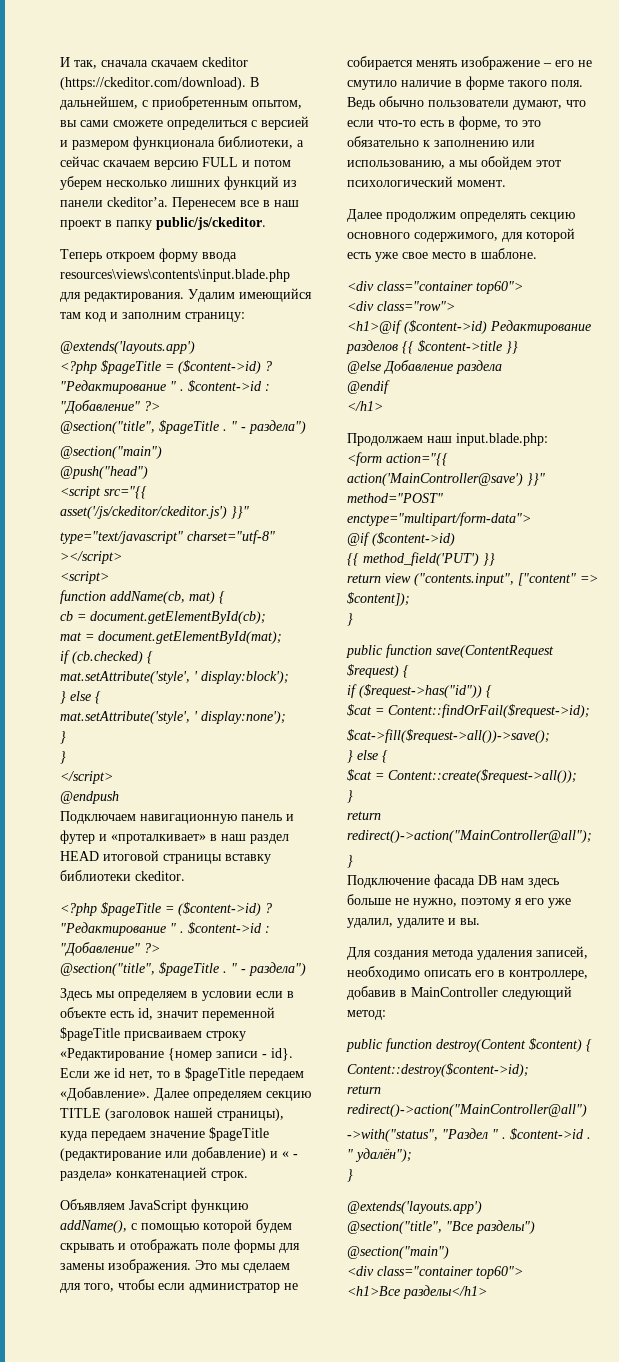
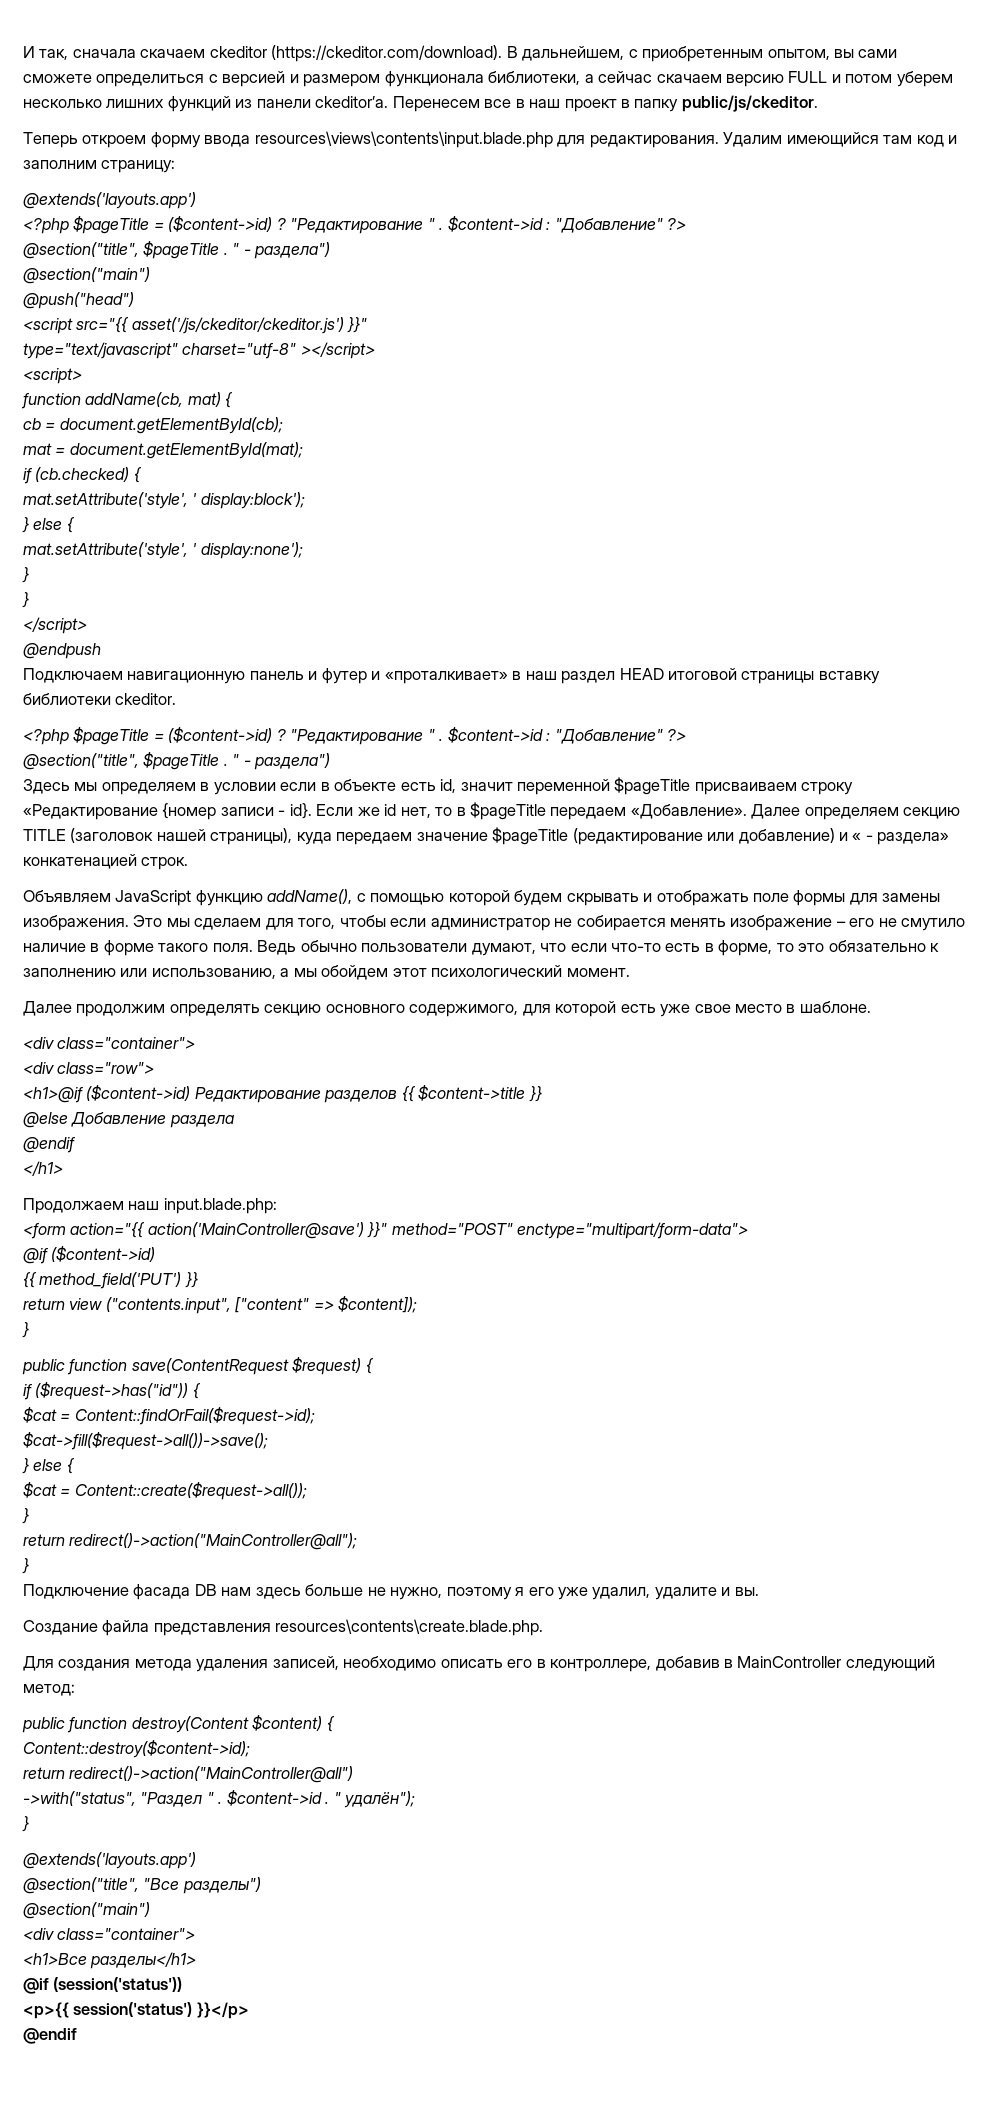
  Далее продолжим определять секцию основного содержимого, для которой есть уже свое место в шаблоне.
- <div class="container top60">
+ <div class="container">
+ Создание файла представления resources\contents\create.blade.php.
  @section("title", "Все разделы")
  @section("main")
- <div class="container top60">
+ <div class="container">
+ @if (session('status'))
+ <p>{{ session('status') }}</p>
+ @endif

